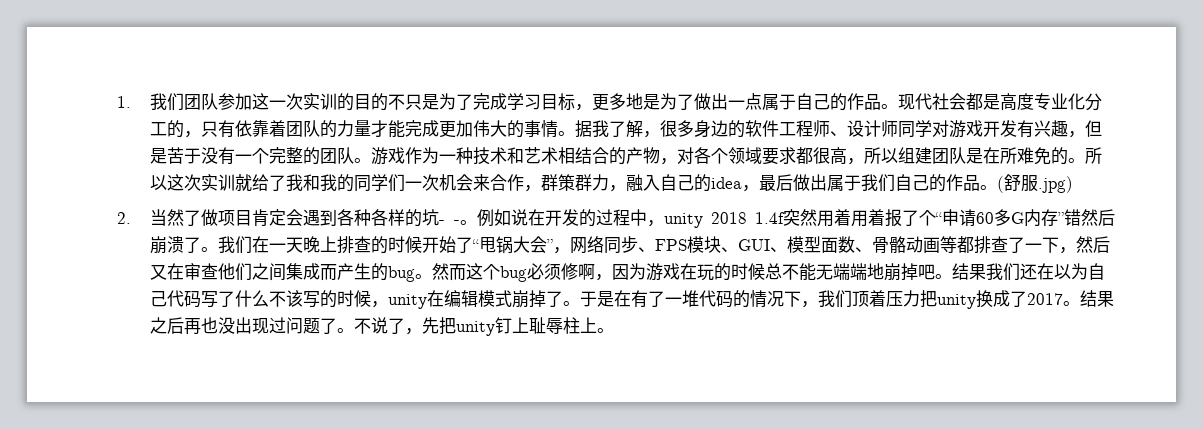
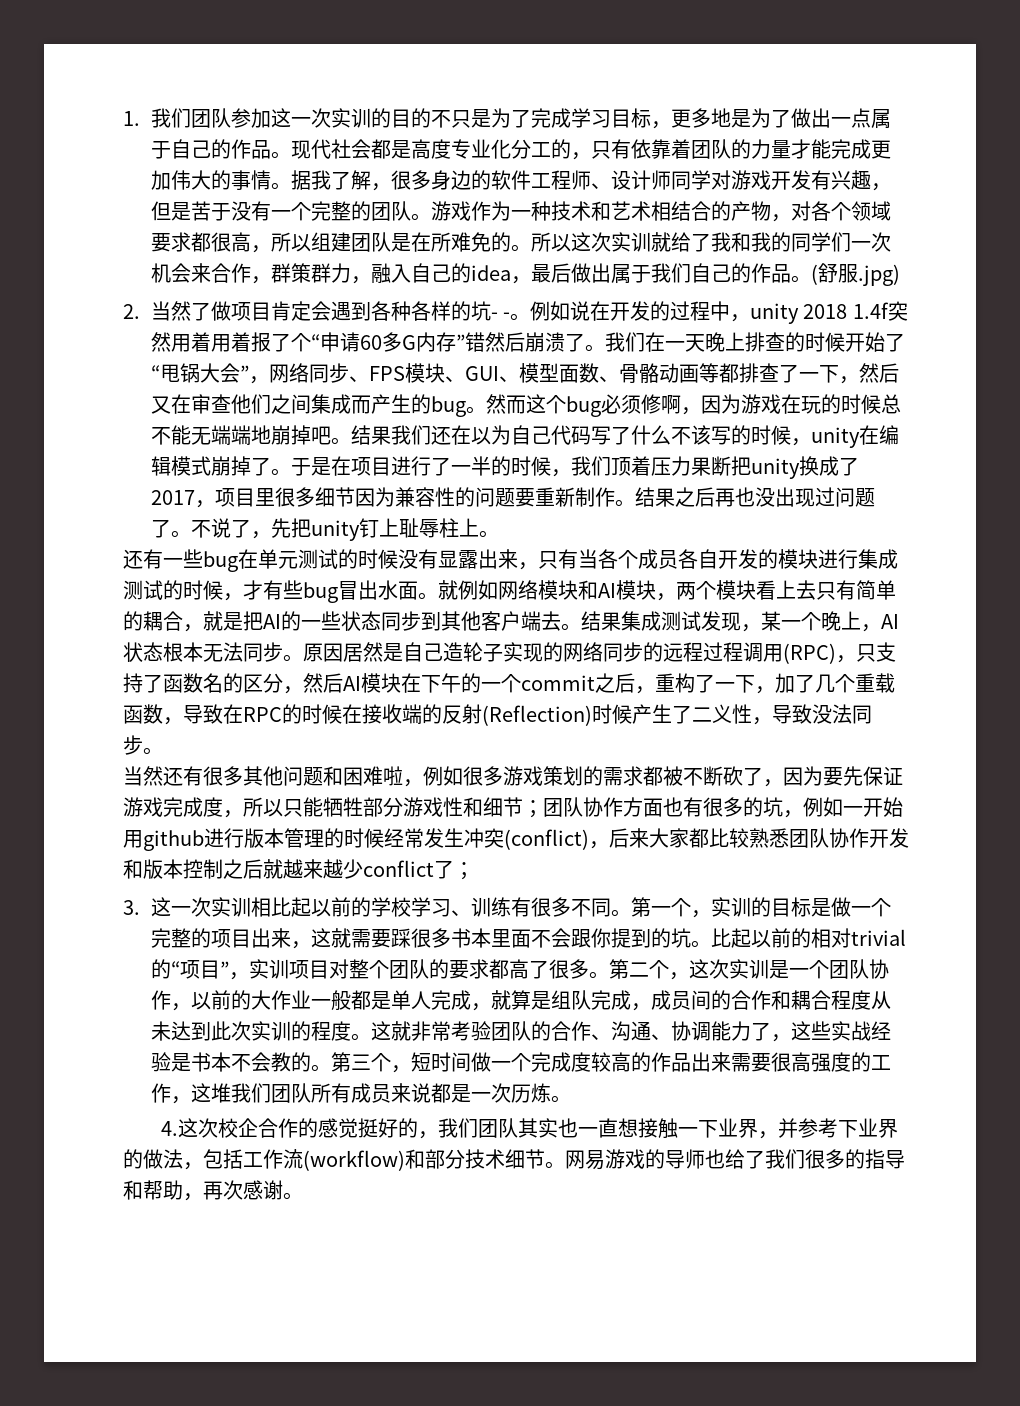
- 于是在有了一堆代码的情况下，我们顶着压力把unity换成了2017。
+ 于是在项目进行了一半的时候，我们顶着压力果断把unity换成了2017，项目里很多细节因为兼容性的问题要重新制作。
+ 还有一些bug在单元测试的时候没有显露出来，只有当各个成员各自开发的模块进行集成测试的时候，才有些bug冒出水面。就例如网络模块和AI模块，两个模块看上去只有简单的耦合，就是把AI的一些状态同步到其他客户端去。结果集成测试发现，某一个晚上，AI状态根本无法同步。原因居然是自己造轮子实现的网络同步的远程过程调用(RPC)，只支持了函数名的区分，然后AI模块在下午的一个commit之后，重构了一下，加了几个重载函数，导致在RPC的时候在接收端的反射(Reflection)时候产生了二义性，导致没法同步。
+ 当然还有很多其他问题和困难啦，例如很多游戏策划的需求都被不断砍了，因为要先保证游戏完成度，所以只能牺牲部分游戏性和细节；团队协作方面也有很多的坑，例如一开始用github进行版本管理的时候经常发生冲突(conflict)，后来大家都比较熟悉团队协作开发和版本控制之后就越来越少conflict了；
+ 3.这一次实训相比起以前的学校学习、训练有很多不同。第一个，实训的目标是做一个完整的项目出来，这就需要踩很多书本里面不会跟你提到的坑。比起以前的相对trivial的“项目”，实训项目对整个团队的要求都高了很多。第二个，这次实训是一个团队协作，以前的大作业一般都是单人完成，就算是组队完成，成员间的合作和耦合程度从未达到此次实训的程度。这就非常考验团队的合作、沟通、协调能力了，这些实战经验是书本不会教的。第三个，短时间做一个完成度较高的作品出来需要很高强度的工作，这堆我们团队所有成员来说都是一次历炼。
+ 4.这次校企合作的感觉挺好的，我们团队其实也一直想接触一下业界，并参考下业界的做法，包括工作流(workflow)和部分技术细节。网易游戏的导师也给了我们很多的指导和帮助，再次感谢。

